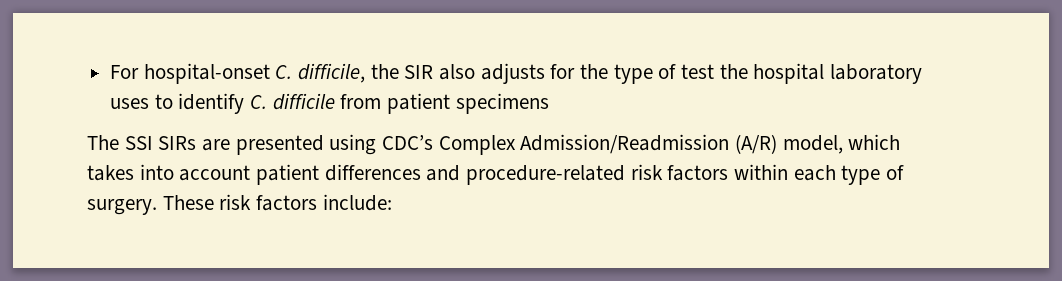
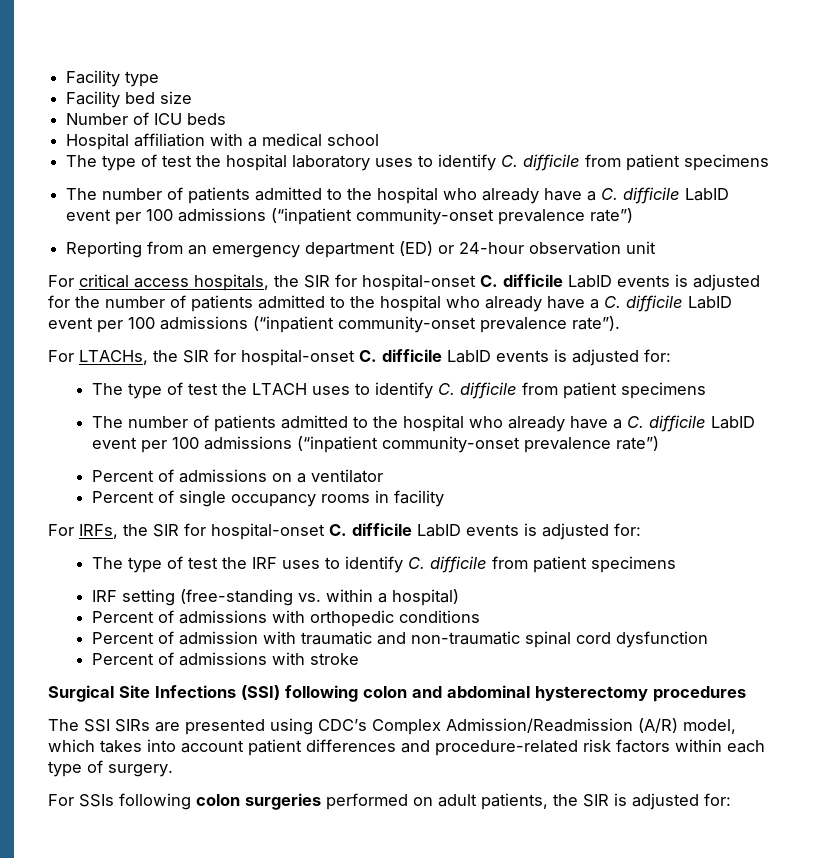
- For hospital-onset C. difficile, the SIR also adjusts for the type of test the hospital laboratory uses to identify C. difficile from patient specimens
+ Facility type
+ Facility bed size
+ Number of ICU beds
+ Hospital affiliation with a medical school
+ The type of test the hospital laboratory uses to identify C. difficile from patient specimens
+ The number of patients admitted to the hospital who already have a C. difficile LabID event per 100 admissions (“inpatient community-onset prevalence rate”)
+ Reporting from an emergency department (ED) or 24-hour observation unit
+ For critical access hospitals, the SIR for hospital-onset C. difficile LabID events is adjusted for the number of patients admitted to the hospital who already have a C. difficile LabID event per 100 admissions (“inpatient community-onset prevalence rate”).
+ For LTACHs, the SIR for hospital-onset C. difficile LabID events is adjusted for:
+ The type of test the LTACH uses to identify C. difficile from patient specimens
+ The number of patients admitted to the hospital who already have a C. difficile LabID event per 100 admissions (“inpatient community-onset prevalence rate”)
+ Percent of admissions on a ventilator
+ Percent of single occupancy rooms in facility
+ For IRFs, the SIR for hospital-onset C. difficile LabID events is adjusted for:
+ The type of test the IRF uses to identify C. difficile from patient specimens
+ IRF setting (free-standing vs. within a hospital)
+ Percent of admissions with orthopedic conditions
+ Percent of admission with traumatic and non-traumatic spinal cord dysfunction
+ Percent of admissions with stroke
+ Surgical Site Infections (SSI) following colon and abdominal hysterectomy procedures
- The SSI SIRs are presented using CDC’s Complex Admission/Readmission (A/R) model, which takes into account patient differences and procedure-related risk factors within each type of surgery. These risk factors include:
+ The SSI SIRs are presented using CDC’s Complex Admission/Readmission (A/R) model, which takes into account patient differences and procedure-related risk factors within each type of surgery.
+ For SSIs following colon surgeries performed on adult patients, the SIR is adjusted for:

